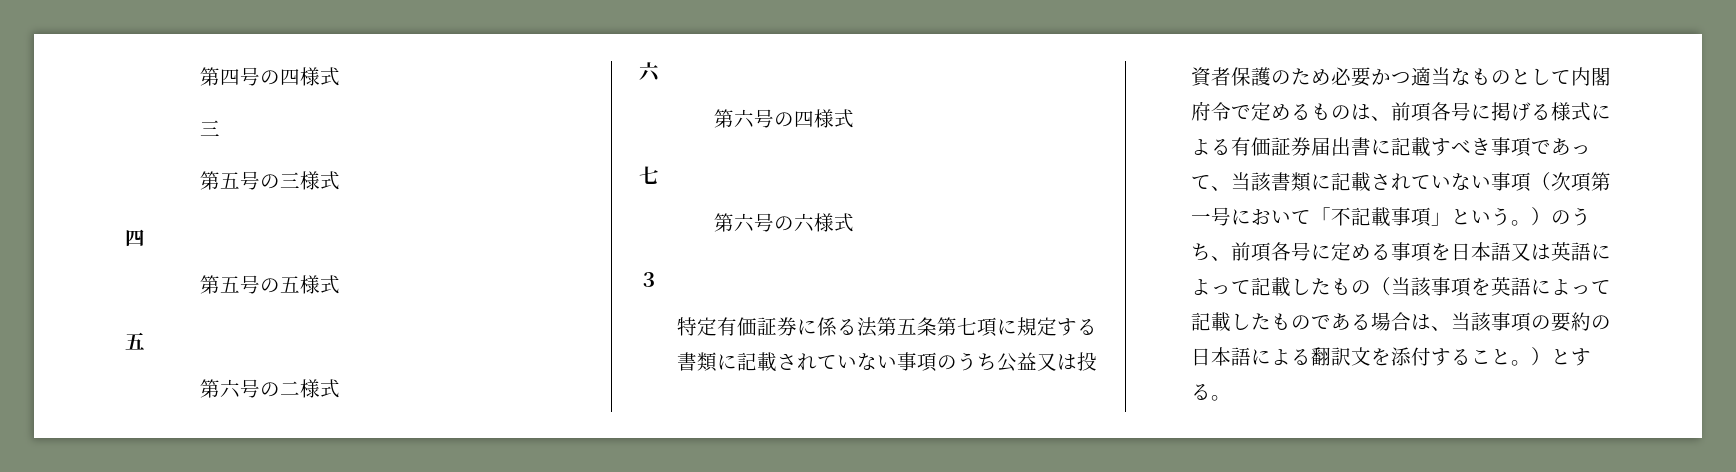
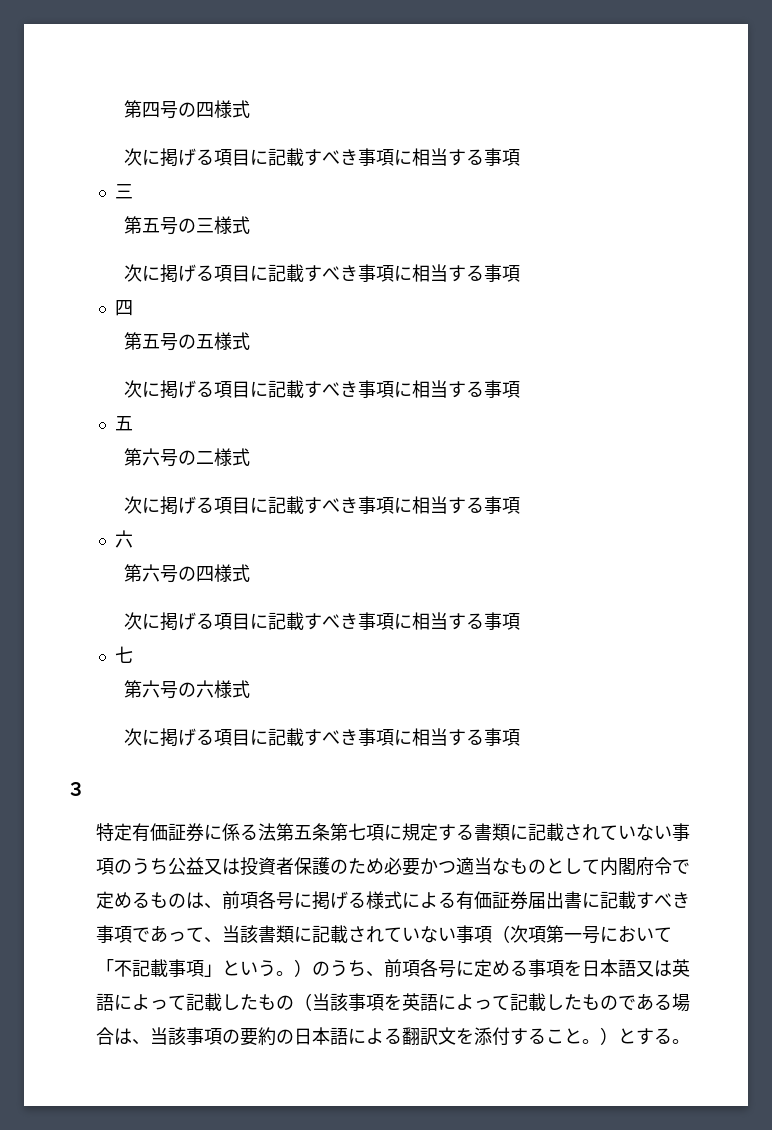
  第四号の四様式
+ 次に掲げる項目に記載すべき事項に相当する事項
  三
  第五号の三様式
+ 次に掲げる項目に記載すべき事項に相当する事項
  四
  第五号の五様式
+ 次に掲げる項目に記載すべき事項に相当する事項
  五
  第六号の二様式
+ 次に掲げる項目に記載すべき事項に相当する事項
  六
  第六号の四様式
+ 次に掲げる項目に記載すべき事項に相当する事項
  七
  第六号の六様式
+ 次に掲げる項目に記載すべき事項に相当する事項

